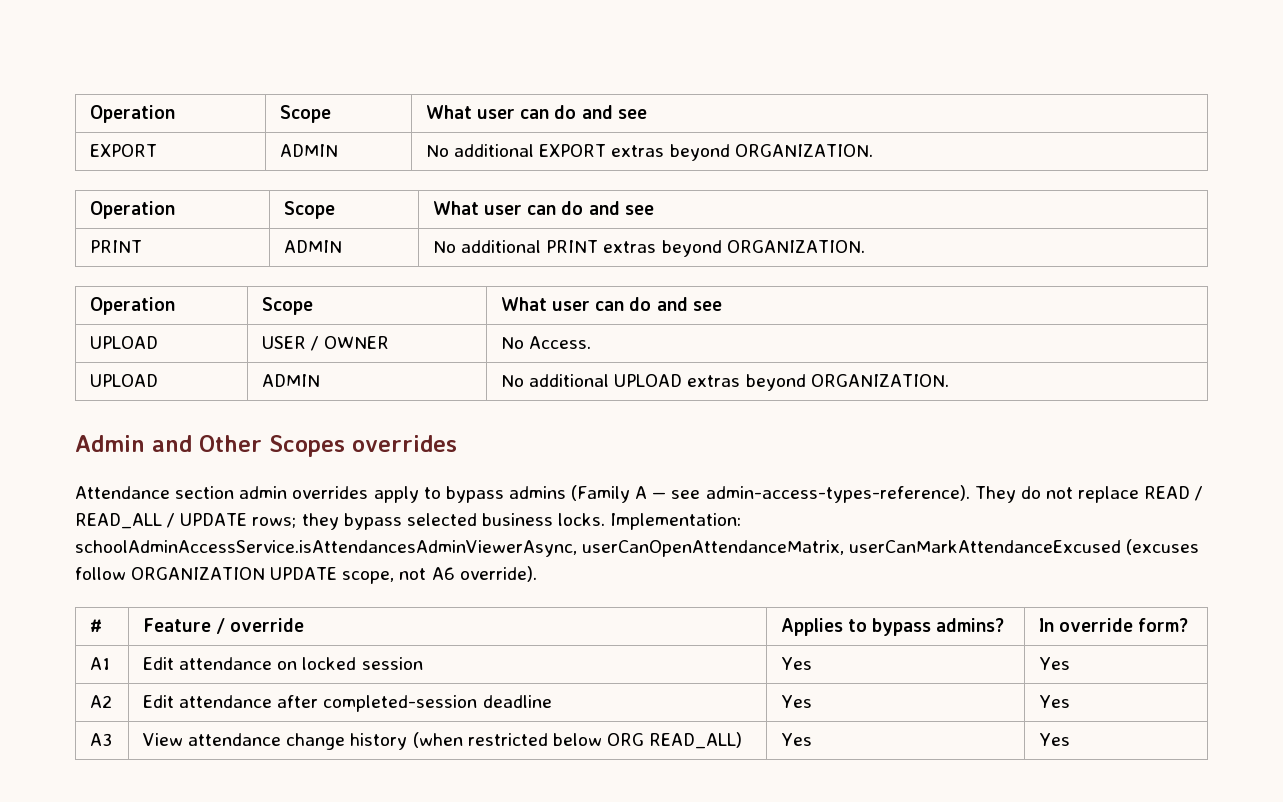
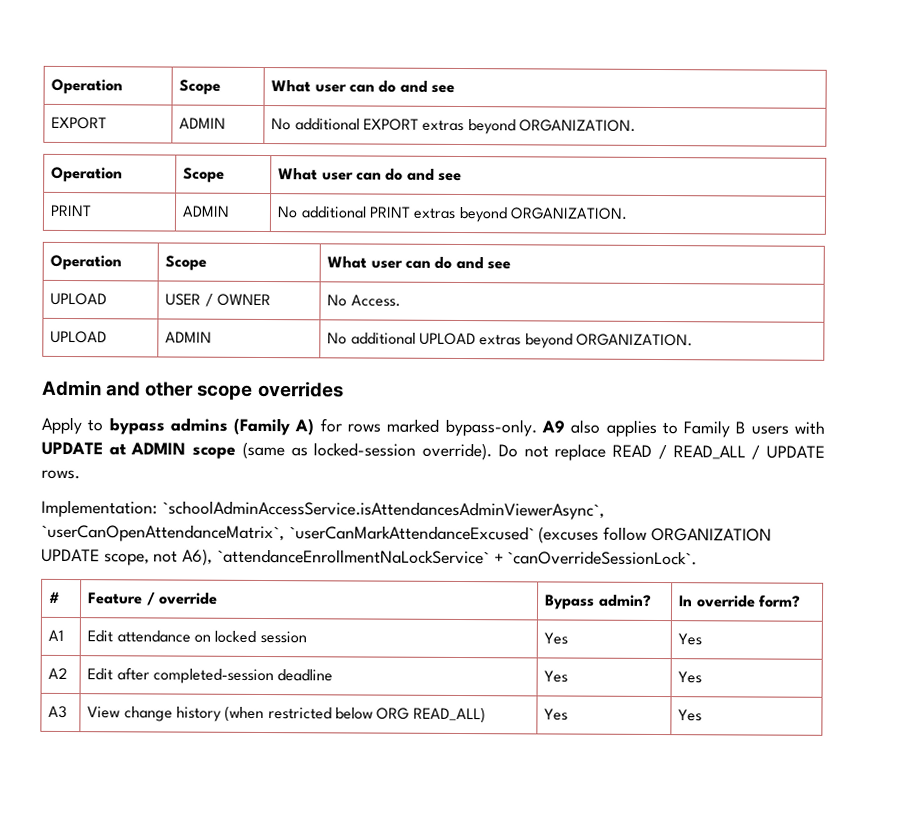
- Admin and Other Scopes overrides
+ Admin and other scope overrides
- Attendance section admin overrides apply to bypass admins (Family A — see admin-access-types-reference). They do not replace READ / READ_ALL / UPDATE rows; they bypass selected business locks. Implementation: schoolAdminAccessService.isAttendancesAdminViewerAsync, userCanOpenAttendanceMatrix, userCanMarkAttendanceExcused (excuses follow ORGANIZATION UPDATE scope, not A6 override).
+ Apply to bypass admins (Family A) for rows marked bypass-only. A9 also applies to Family B users with UPDATE at ADMIN scope (same as locked-session override). Do not replace READ / READ_ALL / UPDATE rows.
+ Implementation: `schoolAdminAccessService.isAttendancesAdminViewerAsync`, `userCanOpenAttendanceMatrix`, `userCanMarkAttendanceExcused` (excuses follow ORGANIZATION UPDATE scope, not A6), `attendanceEnrollmentNaLockService` + `canOverrideSessionLock`.
- # | Feature / override | Applies to bypass admins? | In override form?
+ # | Feature / override | Bypass admin? | In override form?
- A2 | Edit attendance after completed-session deadline | Yes | Yes
+ A2 | Edit after completed-session deadline | Yes | Yes
- A3 | View attendance change history (when restricted below ORG READ_ALL) | Yes | Yes
+ A3 | View change history (when restricted below ORG READ_ALL) | Yes | Yes

